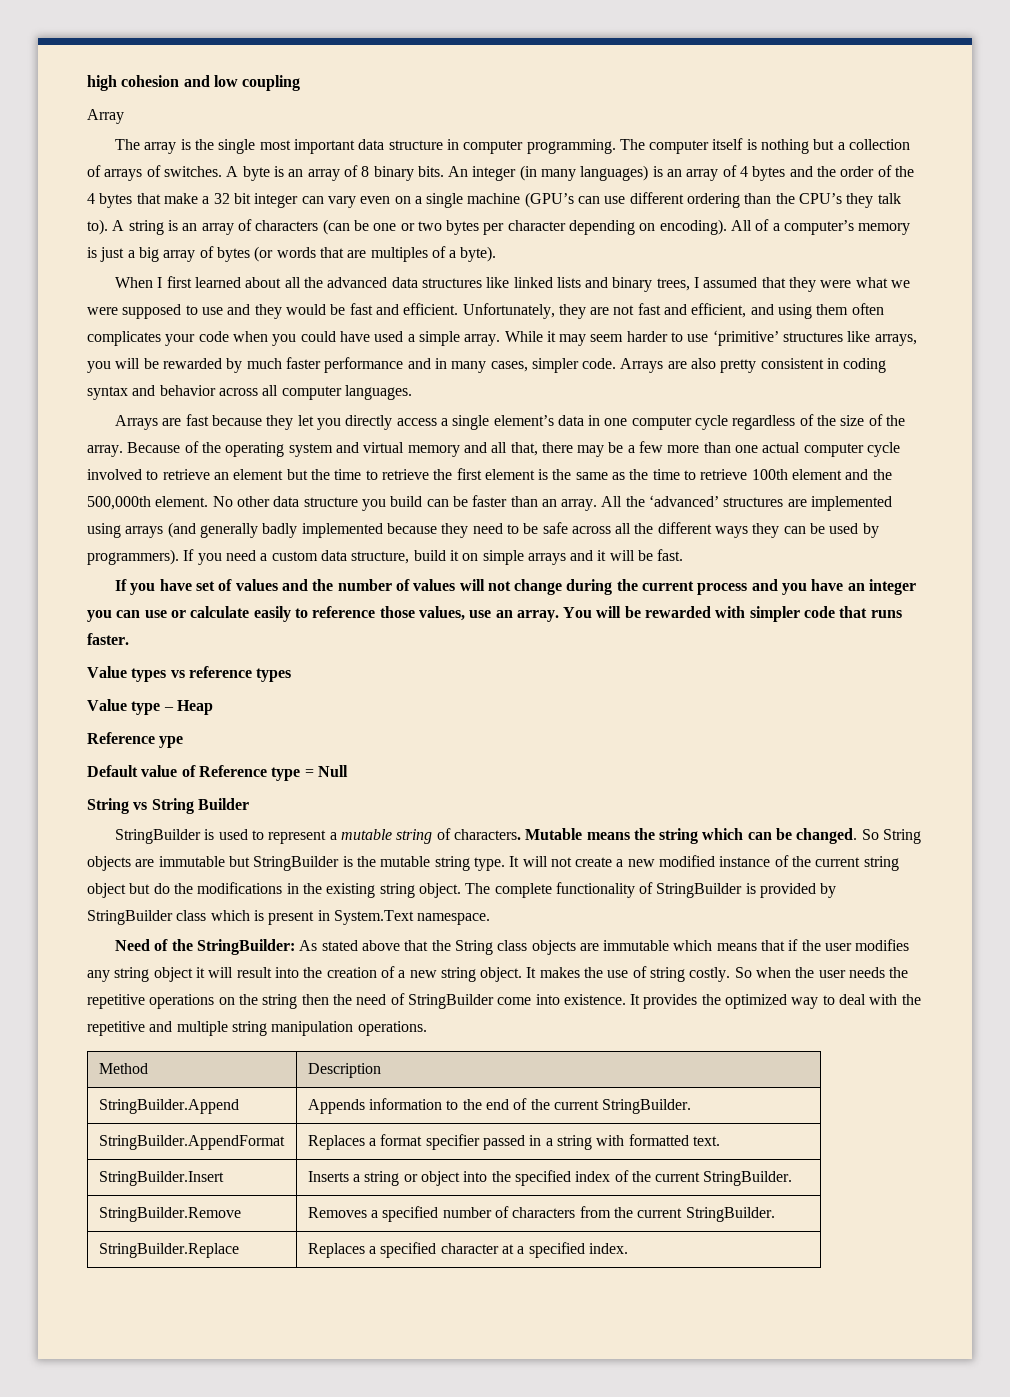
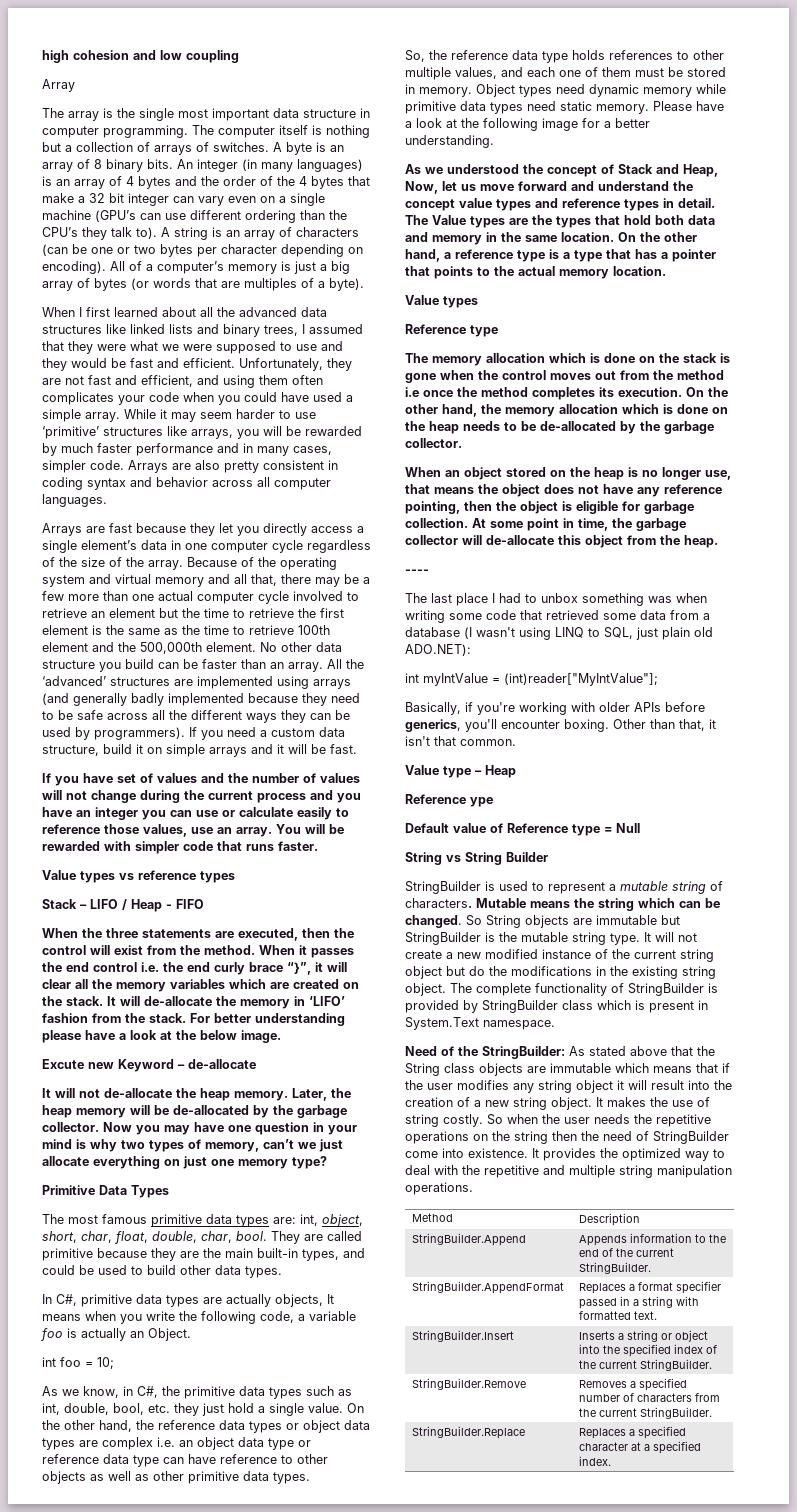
+ Stack – LIFO / Heap - FIFO
+ When the three statements are executed, then the control will exist from the method. When it passes the end control i.e. the end curly brace “}”, it will clear all the memory variables which are created on the stack. It will de-allocate the memory in ‘LIFO’ fashion from the stack. For better understanding please have a look at the below image.
+ Excute new Keyword – de-allocate
+ It will not de-allocate the heap memory. Later, the heap memory will be de-allocated by the garbage collector. Now you may have one question in your mind is why two types of memory, can’t we just allocate everything on just one memory type?
+ Primitive Data Types
+ The most famous primitive data types are: int, object, short, char, float, double, char, bool. They are called primitive because they are the main built-in types, and could be used to build other data types.
+ In C#, primitive data types are actually objects, It means when you write the following code, a variable foo is actually an Object.
+ int foo = 10;
+ As we know, in C#, the primitive data types such as int, double, bool, etc. they just hold a single value. On the other hand, the reference data types or object data types are complex i.e. an object data type or reference data type can have reference to other objects as well as other primitive data types.
+ So, the reference data type holds references to other multiple values, and each one of them must be stored in memory. Object types need dynamic memory while primitive data types need static memory. Please have a look at the following image for a better understanding.
+ As we understood the concept of Stack and Heap, Now, let us move forward and understand the concept value types and reference types in detail. The Value types are the types that hold both data and memory in the same location. On the other hand, a reference type is a type that has a pointer that points to the actual memory location.
+ Value types
+ Reference type
+ The memory allocation which is done on the stack is gone when the control moves out from the method i.e once the method completes its execution. On the other hand, the memory allocation which is done on the heap needs to be de-allocated by the garbage collector.
+ When an object stored on the heap is no longer use, that means the object does not have any reference pointing, then the object is eligible for garbage collection. At some point in time, the garbage collector will de-allocate this object from the heap.
+ ----
+ The last place I had to unbox something was when writing some code that retrieved some data from a database (I wasn't using LINQ to SQL, just plain old ADO.NET):
+ int myIntValue = (int)reader["MyIntValue"];
+ Basically, if you're working with older APIs before generics, you'll encounter boxing. Other than that, it isn't that common.

